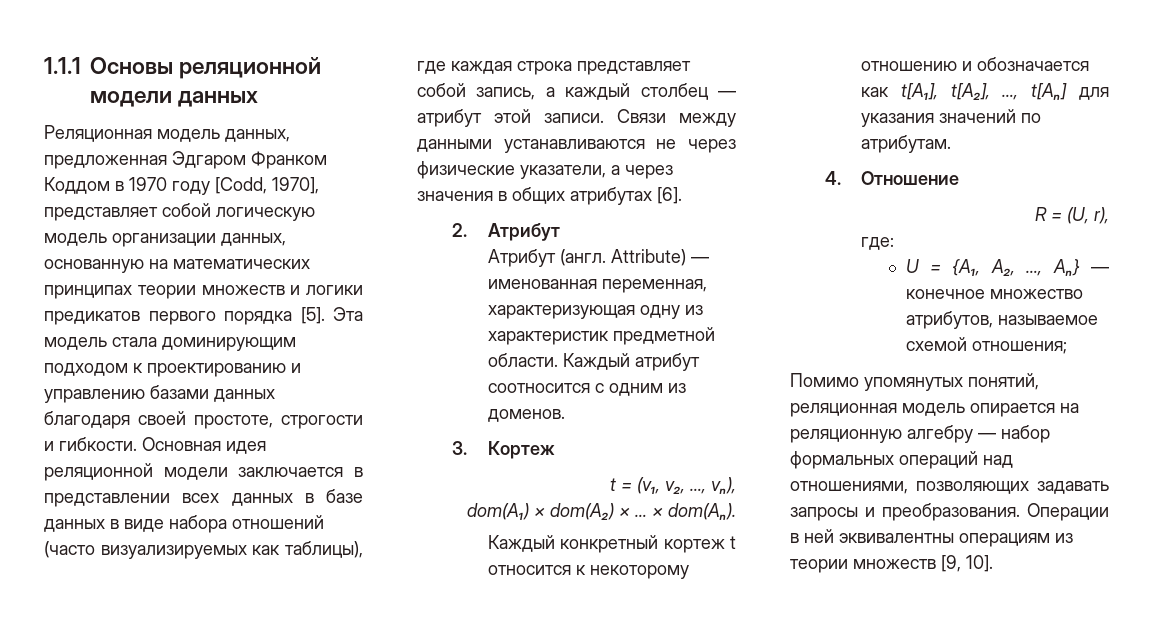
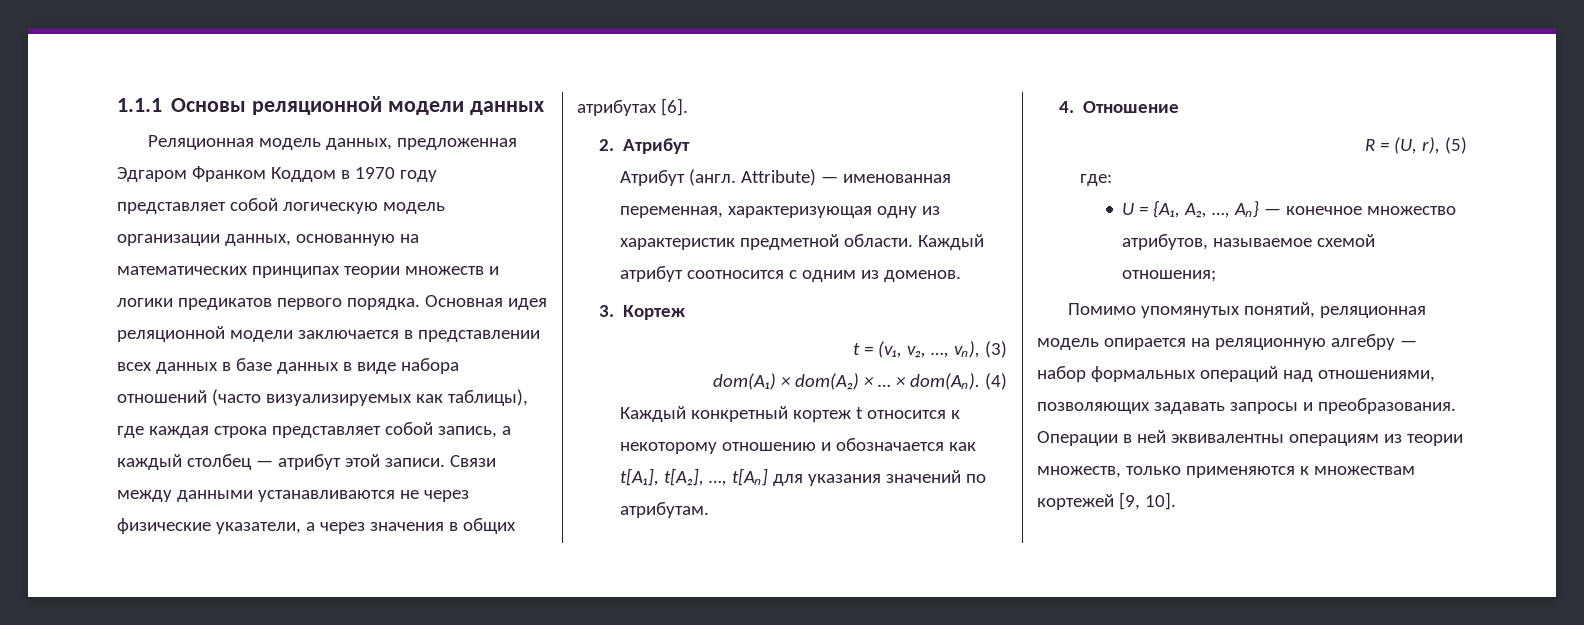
- Реляционная модель данных, предложенная Эдгаром Франком Коддом в 1970 году [Codd, 1970], представляет собой логическую модель организации данных, основанную на математических принципах теории множеств и логики предикатов первого порядка [5]. Эта модель стала доминирующим подходом к проектированию и управлению базами данных благодаря своей простоте, строгости и гибкости.
+ Реляционная модель данных, предложенная Эдгаром Франком Коддом в 1970 году представляет собой логическую модель организации данных, основанную на математических принципах теории множеств и логики предикатов первого порядка.
- t = (v₁, v₂, …, vₙ),
+ t = (v₁, v₂, …, vₙ), (3)
+ (4)
- R = (U, r),
+ R = (U, r), (5)
- Операции в ней эквивалентны операциям из теории множеств [9, 10].
+ Операции в ней эквивалентны операциям из теории множеств, только применяются к множествам кортежей [9, 10].

